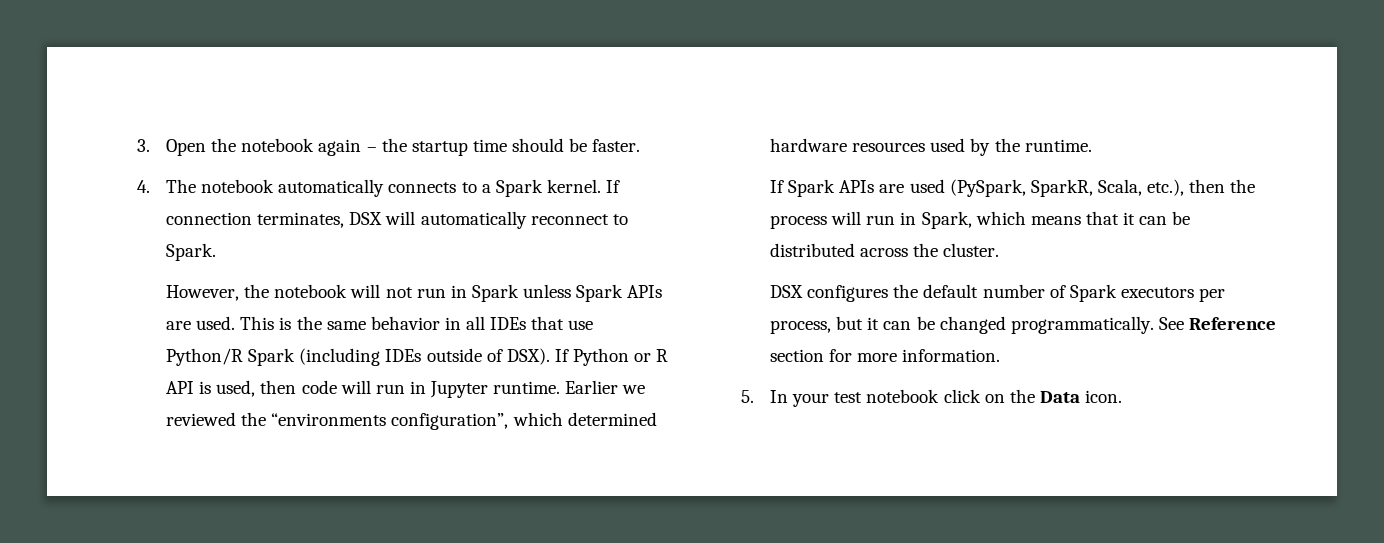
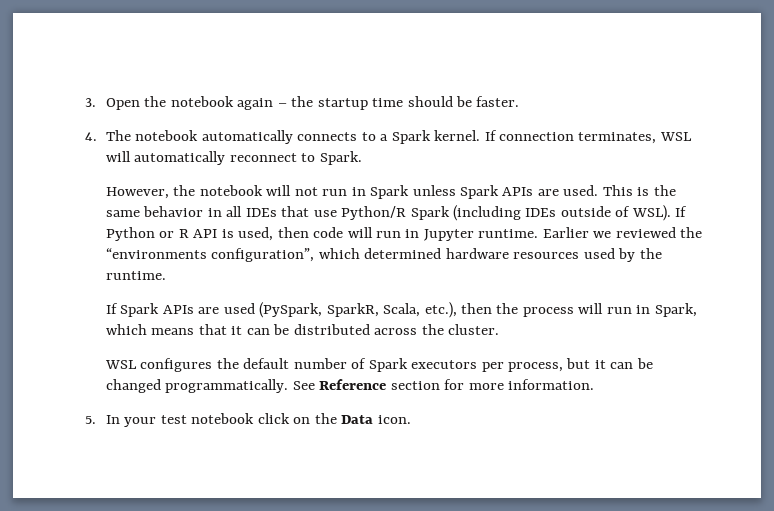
- If connection terminates, DSX will automatically reconnect to Spark.
+ If connection terminates, WSL will automatically reconnect to Spark.
- This is the same behavior in all IDEs that use Python/R Spark (including IDEs outside of DSX).
+ This is the same behavior in all IDEs that use Python/R Spark (including IDEs outside of WSL).
- DSX configures the default number of Spark executors per process, but it can be changed programmatically.
+ WSL configures the default number of Spark executors per process, but it can be changed programmatically.

